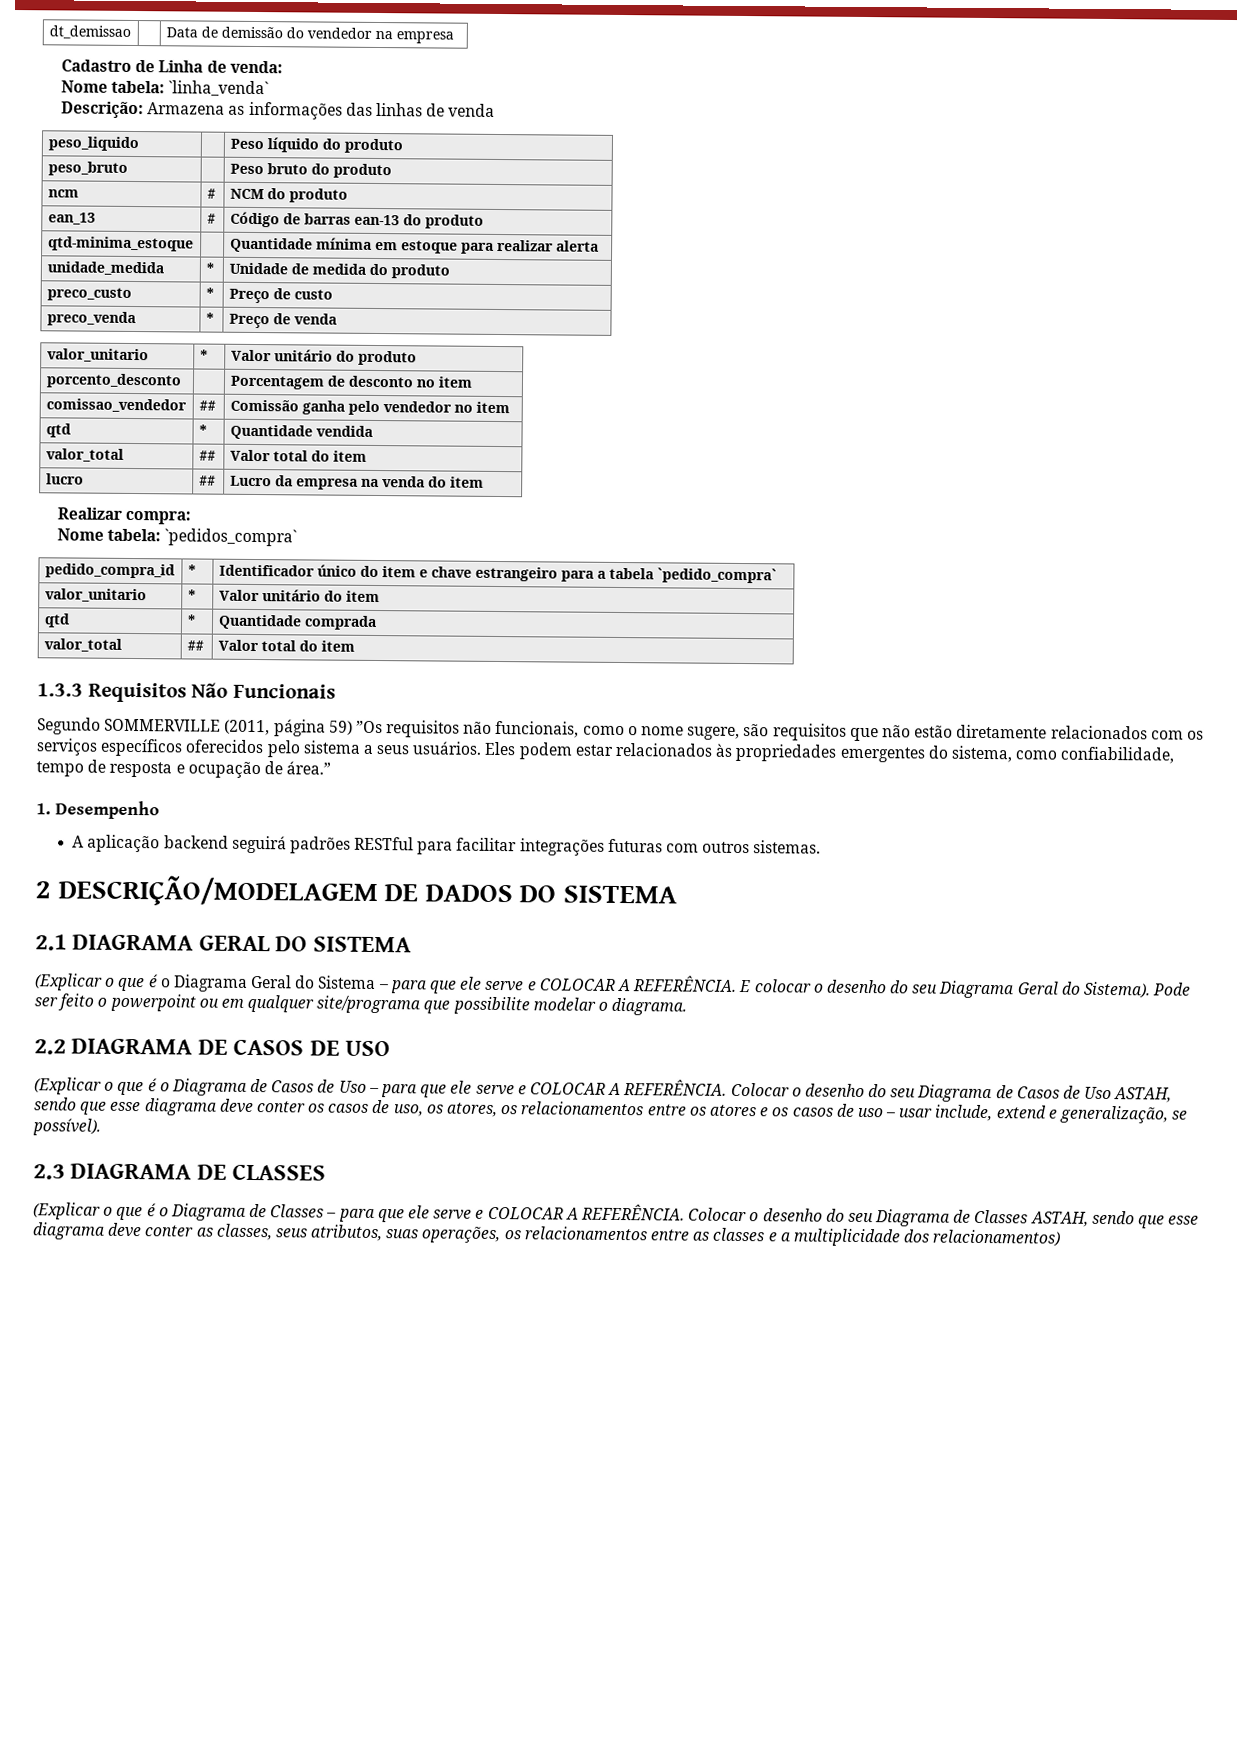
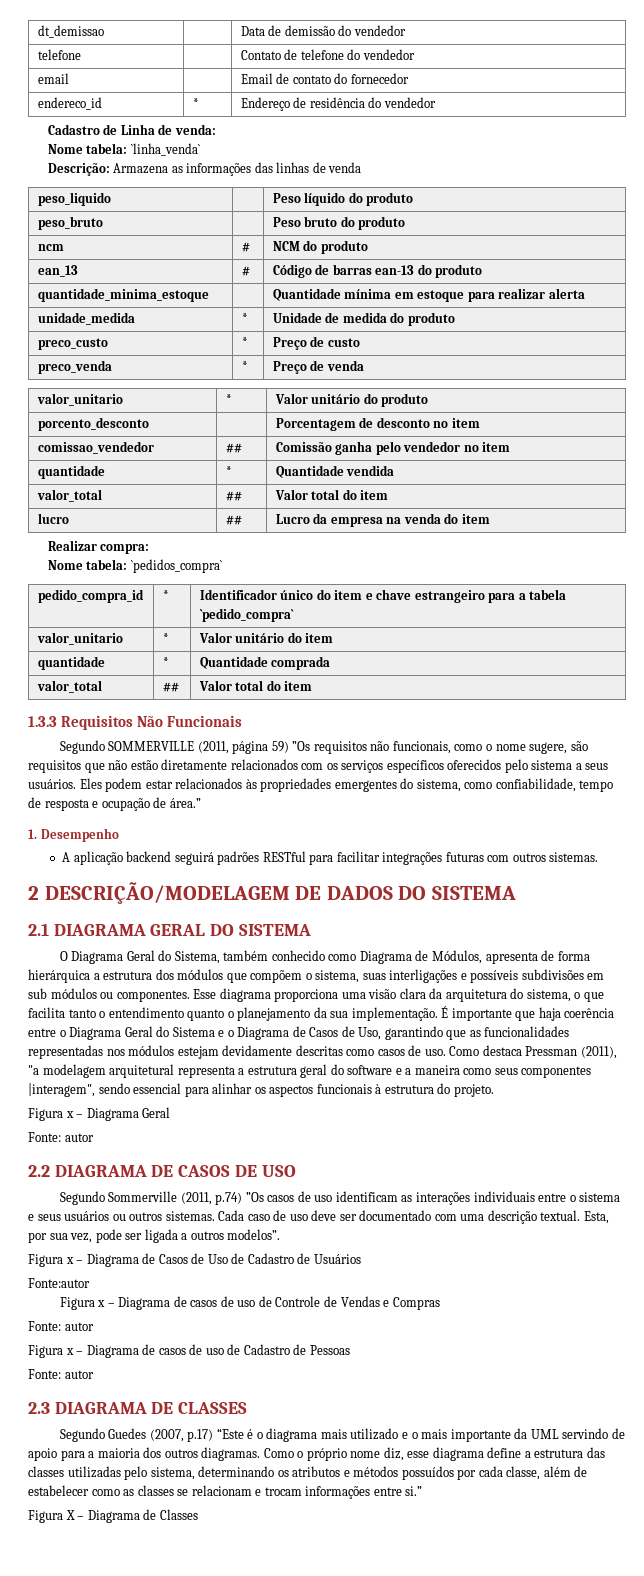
- dt_demissao | | Data de demissão do vendedor na empresa
+ dt_demissao | | Data de demissão do vendedor
+ telefone | | Contato de telefone do vendedor
+ email | | Email de contato do fornecedor
+ endereco_id | * | Endereço de residência do vendedor
- qtd-minima_estoque | | Quantidade mínima em estoque para realizar alerta
+ quantidade_minima_estoque | | Quantidade mínima em estoque para realizar alerta
- qtd | * | Quantidade vendida
+ quantidade | * | Quantidade vendida
- qtd | * | Quantidade comprada
+ quantidade | * | Quantidade comprada
- (Explicar o que é o Diagrama Geral do Sistema – para que ele serve e COLOCAR A REFERÊNCIA. E colocar o desenho do seu Diagrama Geral do Sistema). Pode ser feito o powerpoint ou em qualquer site/programa que possibilite modelar o diagrama.
+ O Diagrama Geral do Sistema, também conhecido como Diagrama de Módulos, apresenta de forma hierárquica a estrutura dos módulos que compõem o sistema, suas interligações e possíveis subdivisões em sub módulos ou componentes. Esse diagrama proporciona uma visão clara da arquitetura do sistema, o que facilita tanto o entendimento quanto o planejamento da sua implementação. É importante que haja coerência entre o Diagrama Geral do Sistema e o Diagrama de Casos de Uso, garantindo que as funcionalidades representadas nos módulos estejam devidamente descritas como casos de uso. Como destaca Pressman (2011), "a modelagem arquitetural representa a estrutura geral do software e a maneira como seus componentes |interagem", sendo essencial para alinhar os aspectos funcionais à estrutura do projeto.
+ Figura x – Diagrama Geral
+ Fonte: autor
- (Explicar o que é o Diagrama de Casos de Uso – para que ele serve e COLOCAR A REFERÊNCIA. Colocar o desenho do seu Diagrama de Casos de Uso ASTAH, sendo que esse diagrama deve conter os casos de uso, os atores, os relacionamentos entre os atores e os casos de uso – usar include, extend e generalização, se possível).
+ Segundo Sommerville (2011, p.74) ”Os casos de uso identificam as interações individuais entre o sistema e seus usuários ou outros sistemas. Cada caso de uso deve ser documentado com uma descrição textual. Esta, por sua vez, pode ser ligada a outros modelos”.
+ Figura x – Diagrama de Casos de Uso de Cadastro de Usuários
+ Fonte:autor
+ Figura x – Diagrama de casos de uso de Controle de Vendas e Compras
+ Fonte: autor
+ Figura x – Diagrama de casos de uso de Cadastro de Pessoas
+ Fonte: autor
  2.3 DIAGRAMA DE CLASSES
- (Explicar o que é o Diagrama de Classes – para que ele serve e COLOCAR A REFERÊNCIA. Colocar o desenho do seu Diagrama de Classes ASTAH, sendo que esse diagrama deve conter as classes, seus atributos, suas operações, os relacionamentos entre as classes e a multiplicidade dos relacionamentos)
+ Segundo Guedes (2007, p.17) “Este é o diagrama mais utilizado e o mais importante da UML servindo de apoio para a maioria dos outros diagramas. Como o próprio nome diz, esse diagrama define a estrutura das classes utilizadas pelo sistema, determinando os atributos e métodos possuídos por cada classe, além de estabelecer como as classes se relacionam e trocam informações entre si.”
+ Figura X – Diagrama de Classes

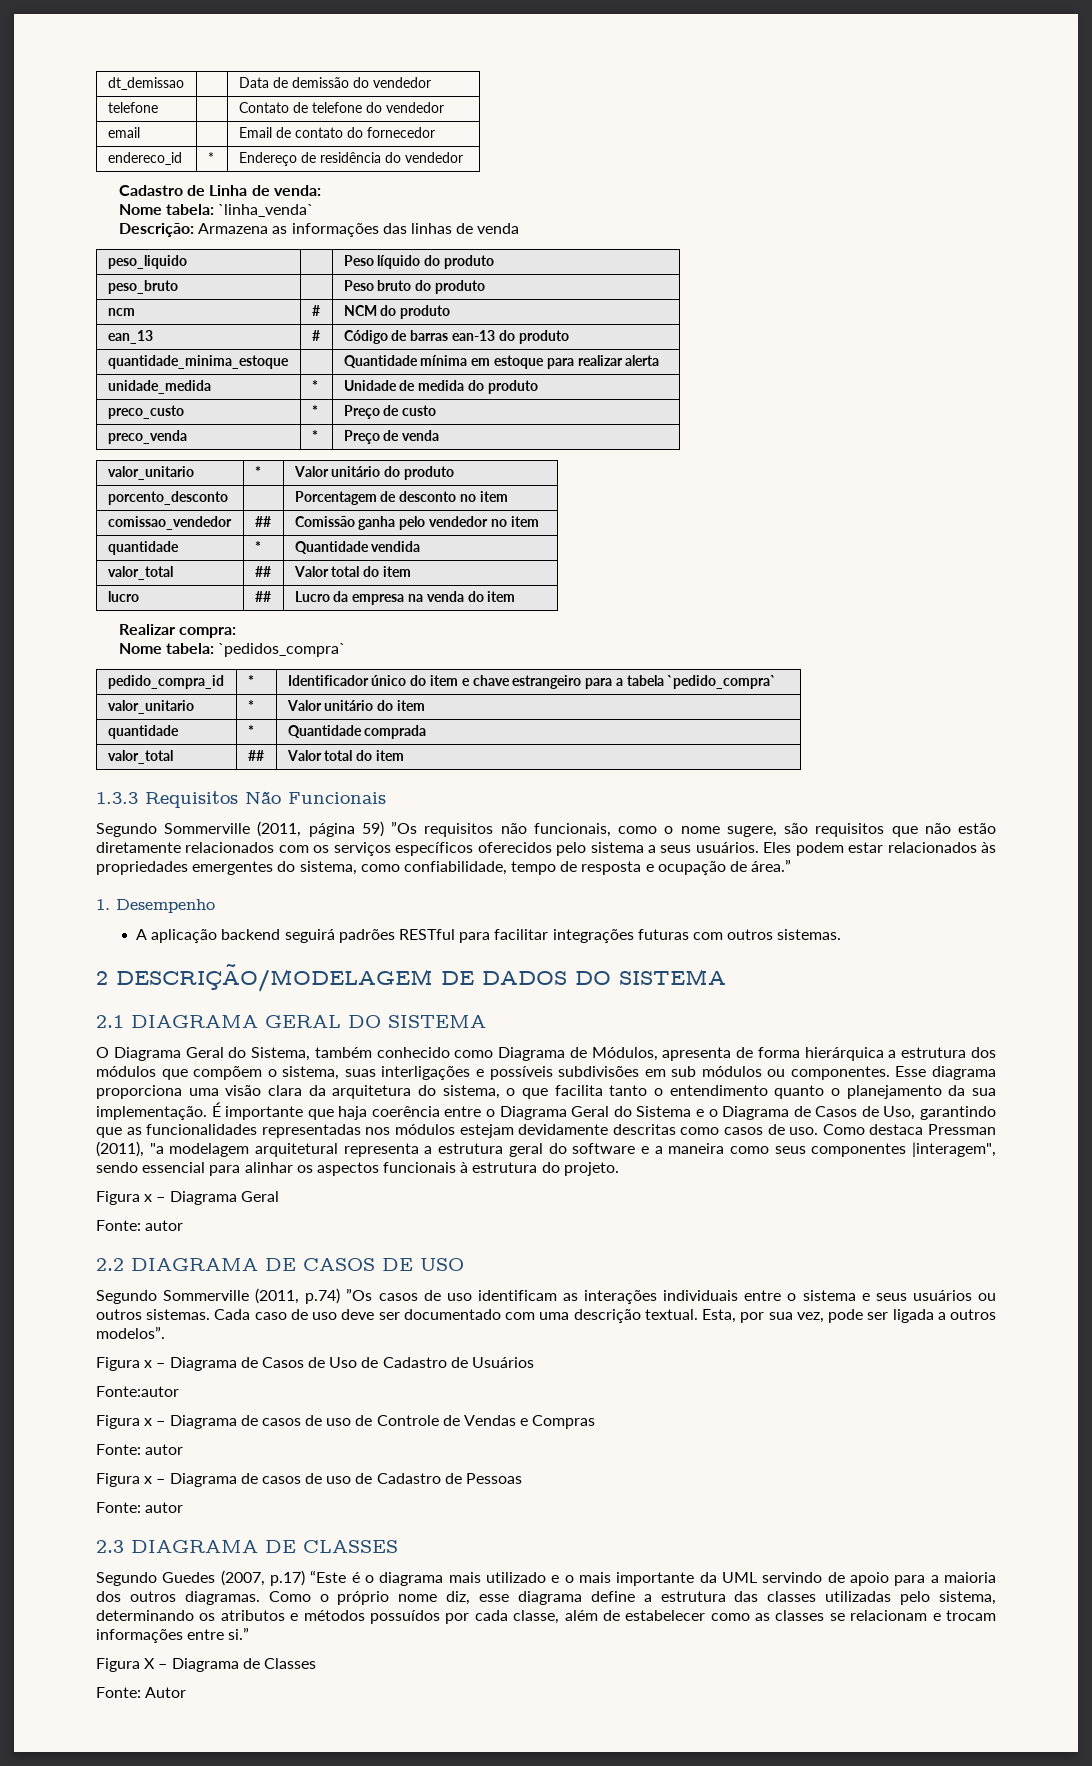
- Segundo SOMMERVILLE (2011, página 59) ”Os requisitos não funcionais, como o nome sugere, são requisitos que não estão diretamente relacionados com os serviços específicos oferecidos pelo sistema a seus usuários.
+ Segundo Sommerville (2011, página 59) ”Os requisitos não funcionais, como o nome sugere, são requisitos que não estão diretamente relacionados com os serviços específicos oferecidos pelo sistema a seus usuários.
+ Fonte: Autor

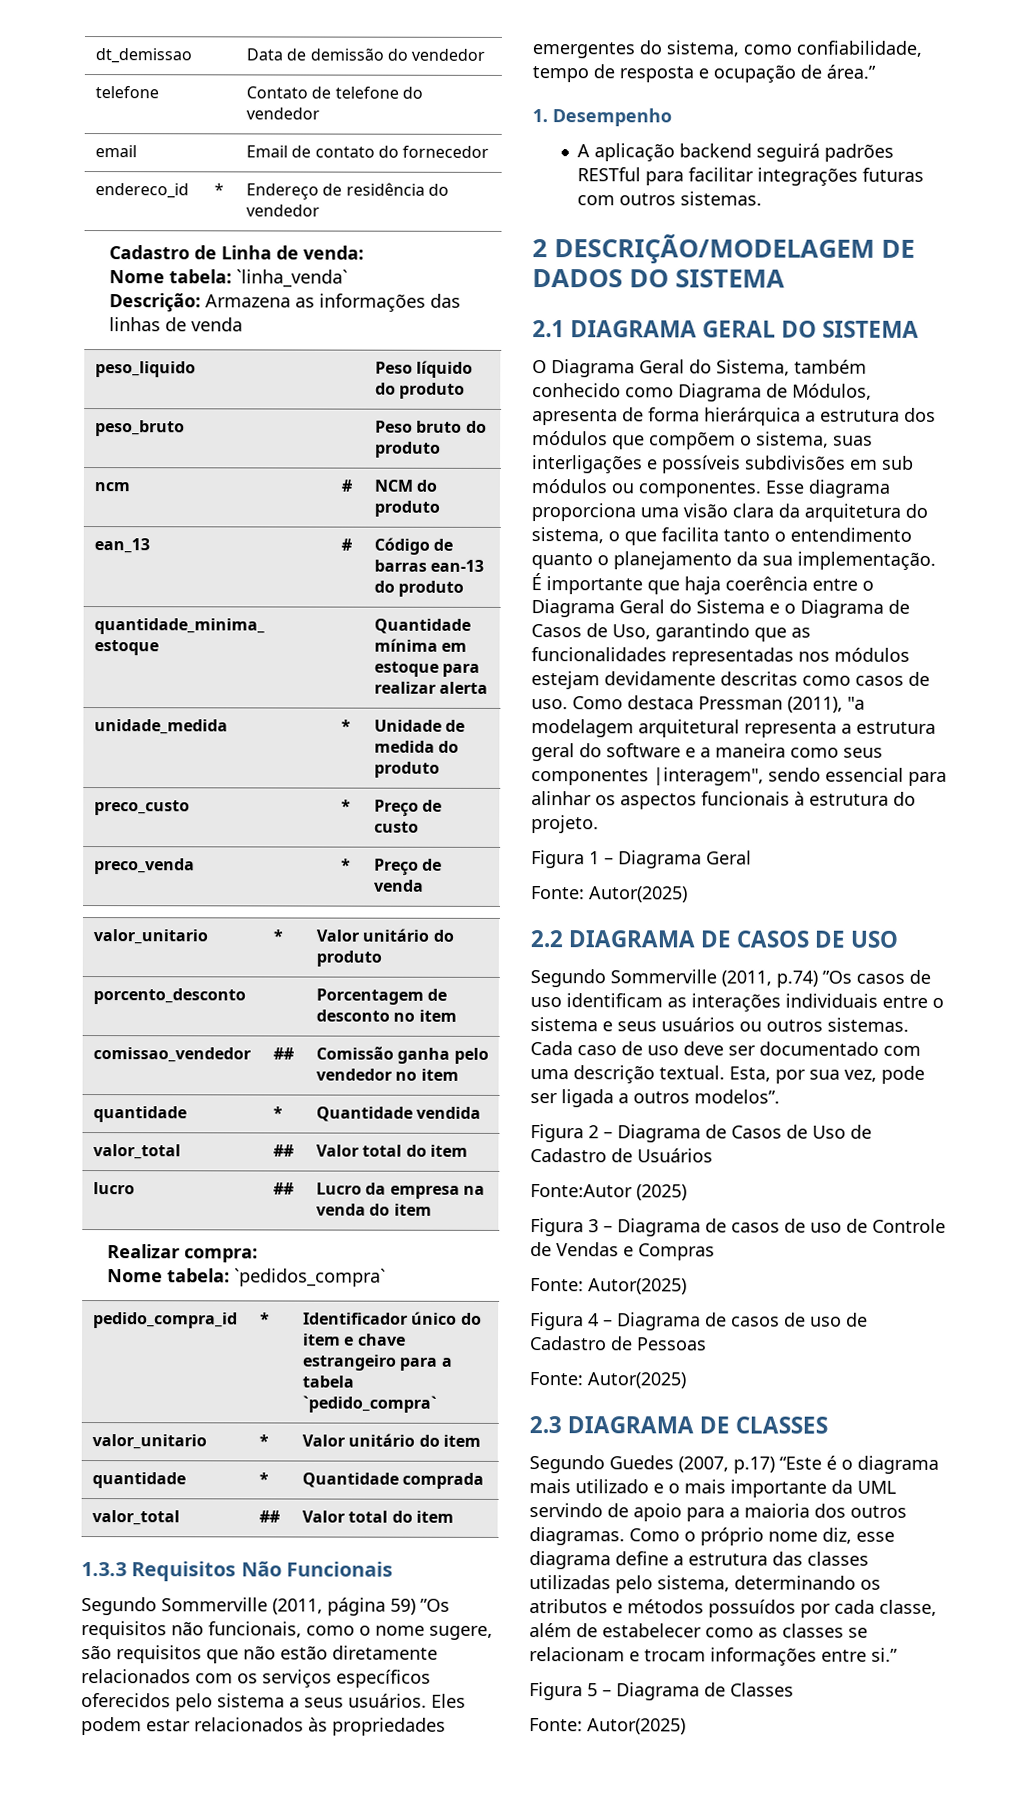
- Figura x – Diagrama Geral
- Fonte: autor
+ Figura 1 – Diagrama Geral
+ Fonte: Autor(2025)
- Figura x – Diagrama de Casos de Uso de Cadastro de Usuários
+ Figura 2 – Diagrama de Casos de Uso de Cadastro de Usuários
- Fonte:autor
- Figura x – Diagrama de casos de uso de Controle de Vendas e Compras
- Fonte: autor
- Figura x – Diagrama de casos de uso de Cadastro de Pessoas
- Fonte: autor
+ Fonte:Autor (2025)
+ Figura 3 – Diagrama de casos de uso de Controle de Vendas e Compras
+ Fonte: Autor(2025)
+ Figura 4 – Diagrama de casos de uso de Cadastro de Pessoas
+ Fonte: Autor(2025)
- Figura X – Diagrama de Classes
- Fonte: Autor
+ Figura 5 – Diagrama de Classes
+ Fonte: Autor(2025)

